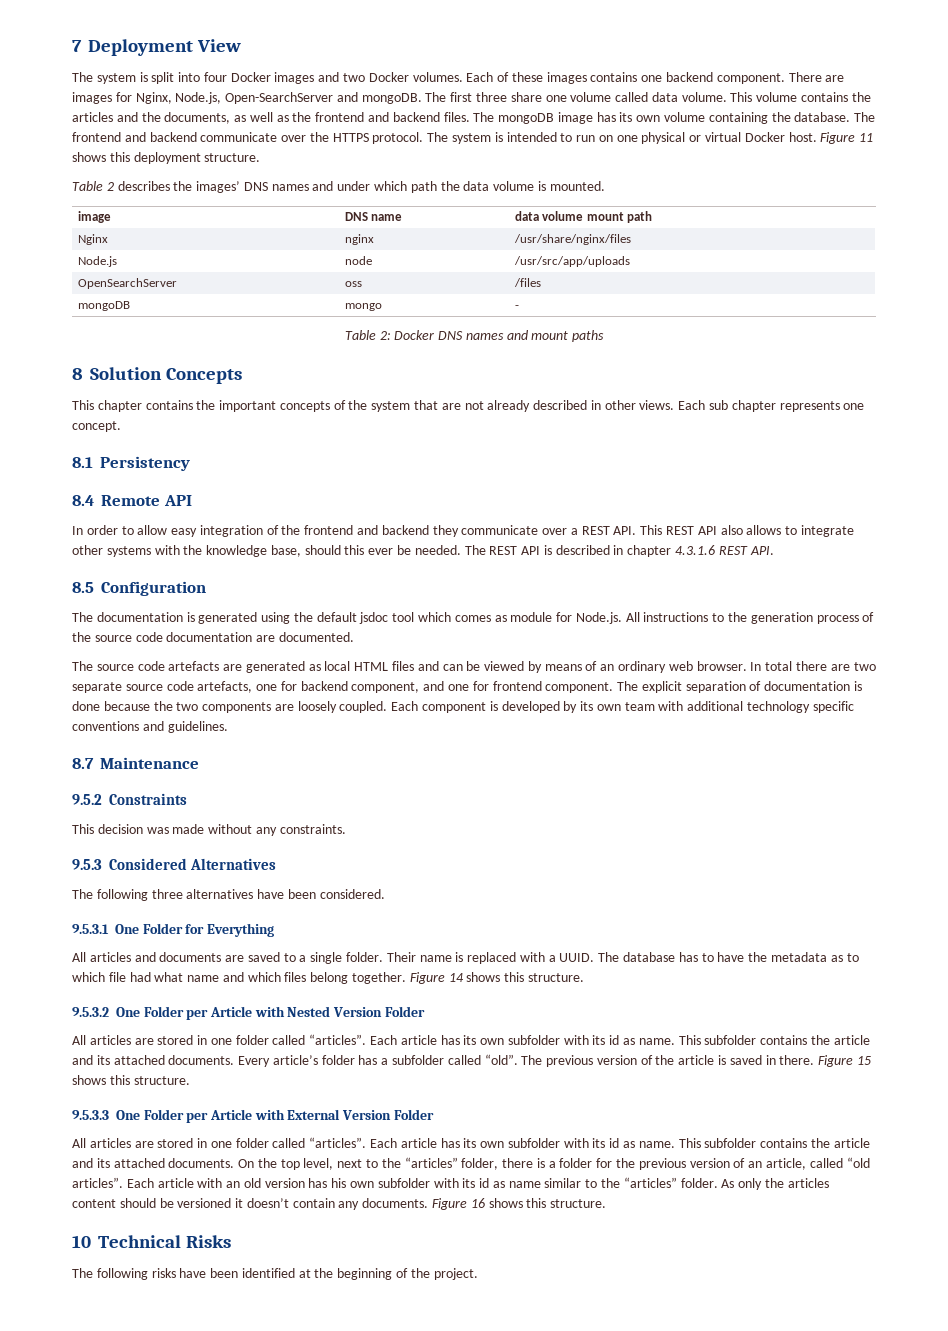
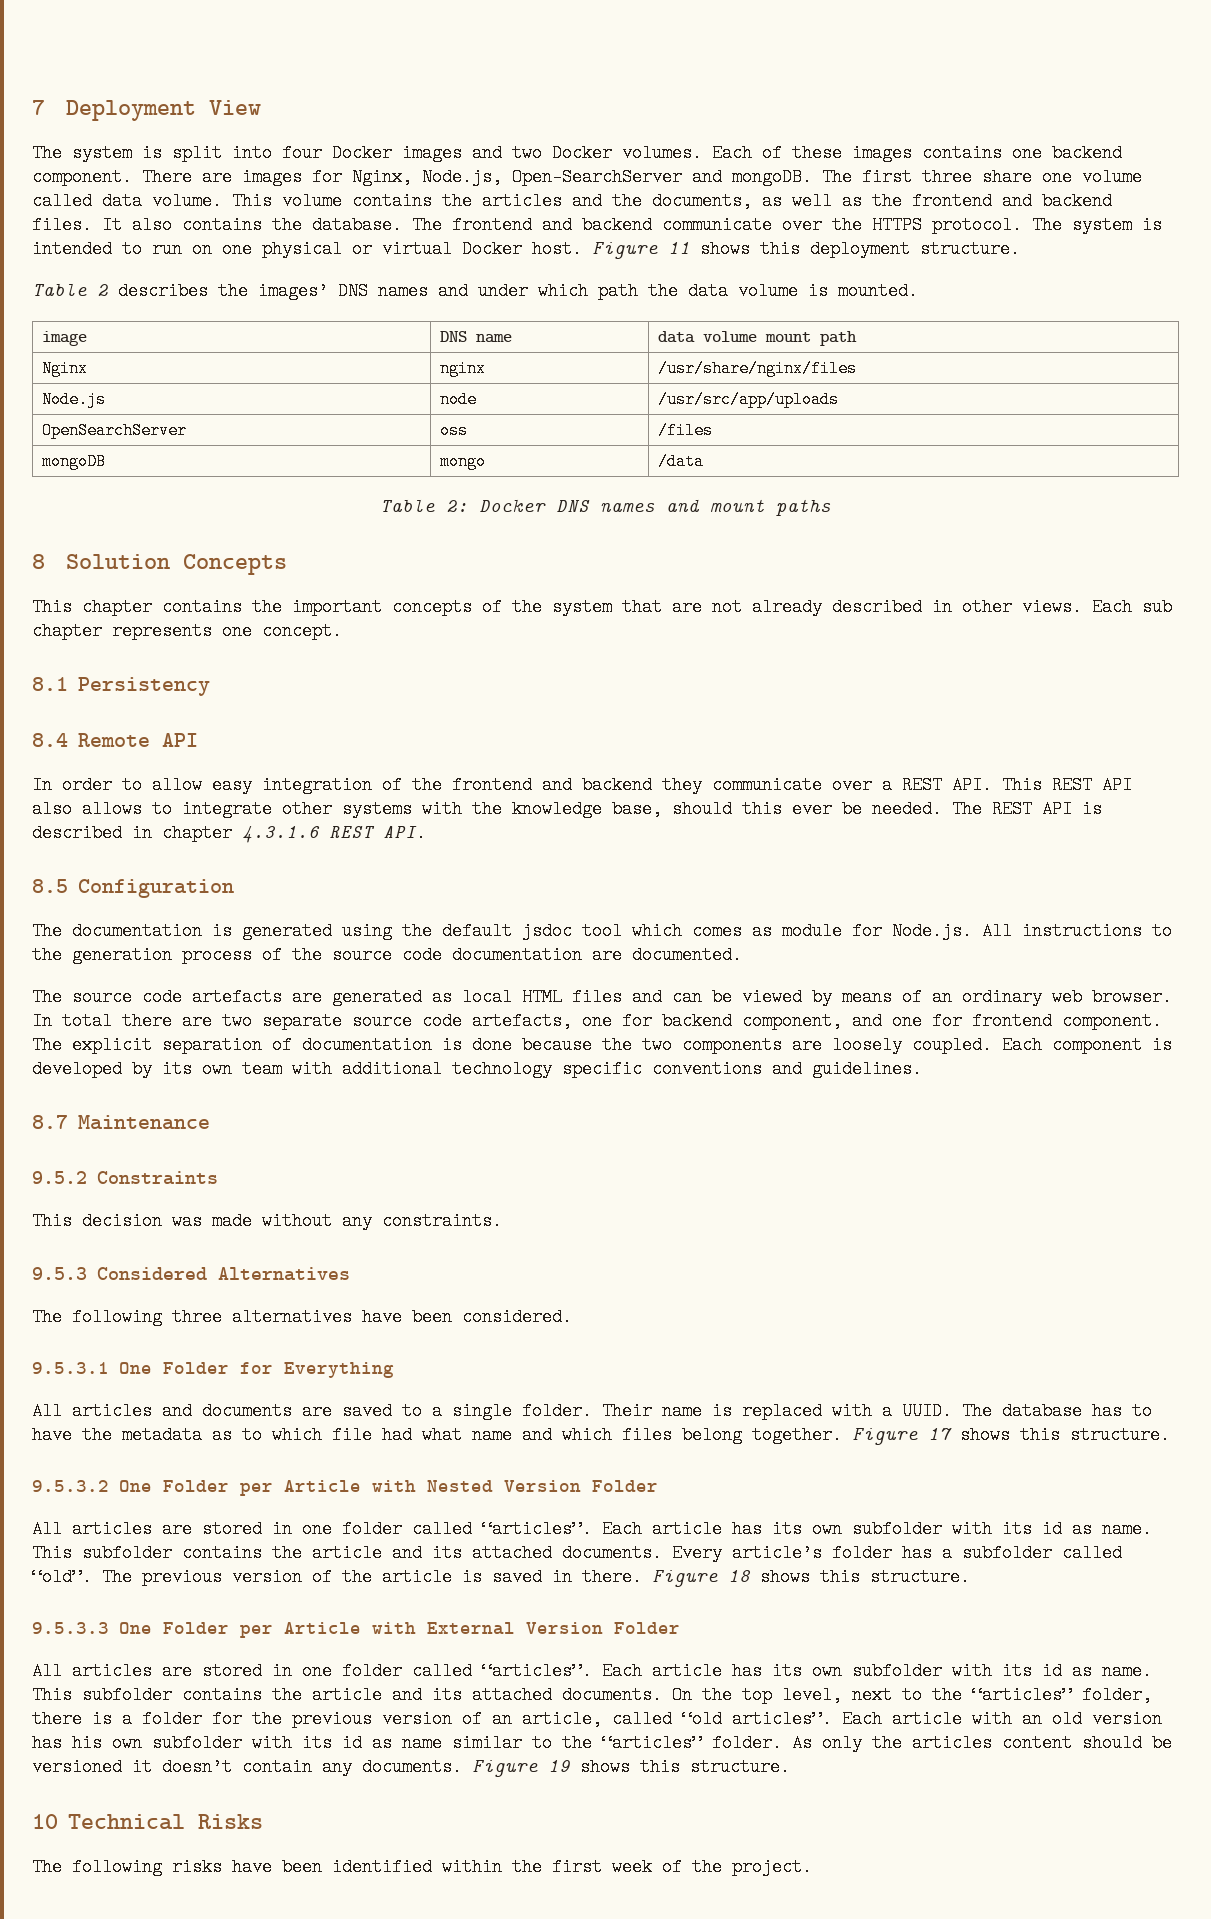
- The mongoDB image has its own volume containing the database.
+ It also contains the database.
- mongoDB | mongo | -
+ mongoDB | mongo | /data
- Figure 14 shows this structure.
+ Figure 17 shows this structure.
- Figure 15 shows this structure.
+ Figure 18 shows this structure.
- Figure 16 shows this structure.
+ Figure 19 shows this structure.
- The following risks have been identified at the beginning of the project.
+ The following risks have been identified within the first week of the project.

